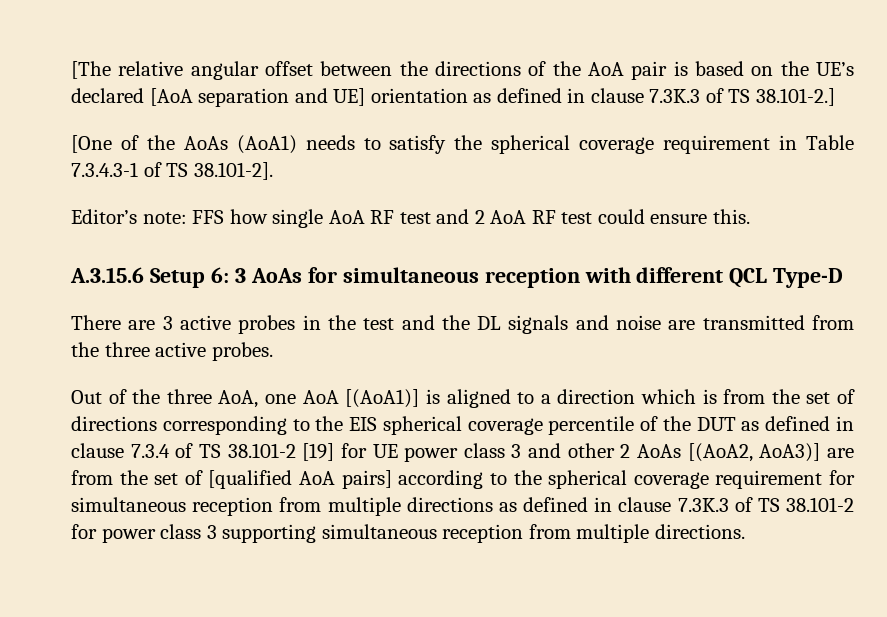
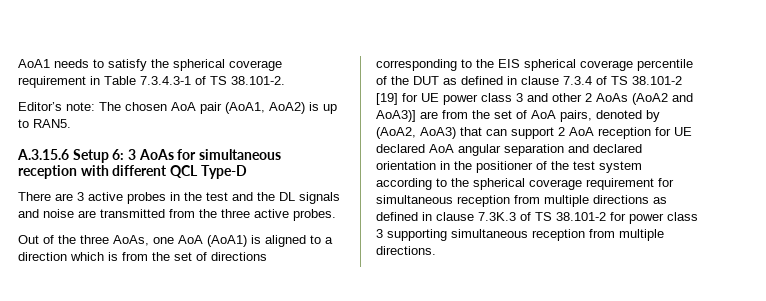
- [The relative angular offset between the directions of the AoA pair is based on the UE’s declared [AoA separation and UE] orientation as defined in clause 7.3K.3 of TS 38.101-2.]
- [One of the AoAs (AoA1) needs to satisfy the spherical coverage requirement in Table 7.3.4.3-1 of TS 38.101-2].
+ AoA1 needs to satisfy the spherical coverage requirement in Table 7.3.4.3-1 of TS 38.101-2.
- Editor’s note: FFS how single AoA RF test and 2 AoA RF test could ensure this.
+ Editor’s note: The chosen AoA pair (AoA1, AoA2) is up to RAN5.
- Out of the three AoA, one AoA [(AoA1)] is aligned to a direction which is from the set of directions corresponding to the EIS spherical coverage percentile of the DUT as defined in clause 7.3.4 of TS 38.101-2 [19] for UE power class 3 and other 2 AoAs [(AoA2, AoA3)] are from the set of [qualified AoA pairs] according to the spherical coverage requirement for simultaneous reception from multiple directions as defined in clause 7.3K.3 of TS 38.101-2 for power class 3 supporting simultaneous reception from multiple directions.
+ Out of the three AoAs, one AoA (AoA1) is aligned to a direction which is from the set of directions corresponding to the EIS spherical coverage percentile of the DUT as defined in clause 7.3.4 of TS 38.101-2 [19] for UE power class 3 and other 2 AoAs (AoA2 and AoA3)] are from the set of AoA pairs, denoted by (AoA2, AoA3) that can support 2 AoA reception for UE declared AoA angular separation and declared orientation in the positioner of the test system according to the spherical coverage requirement for simultaneous reception from multiple directions as defined in clause 7.3K.3 of TS 38.101-2 for power class 3 supporting simultaneous reception from multiple directions.

